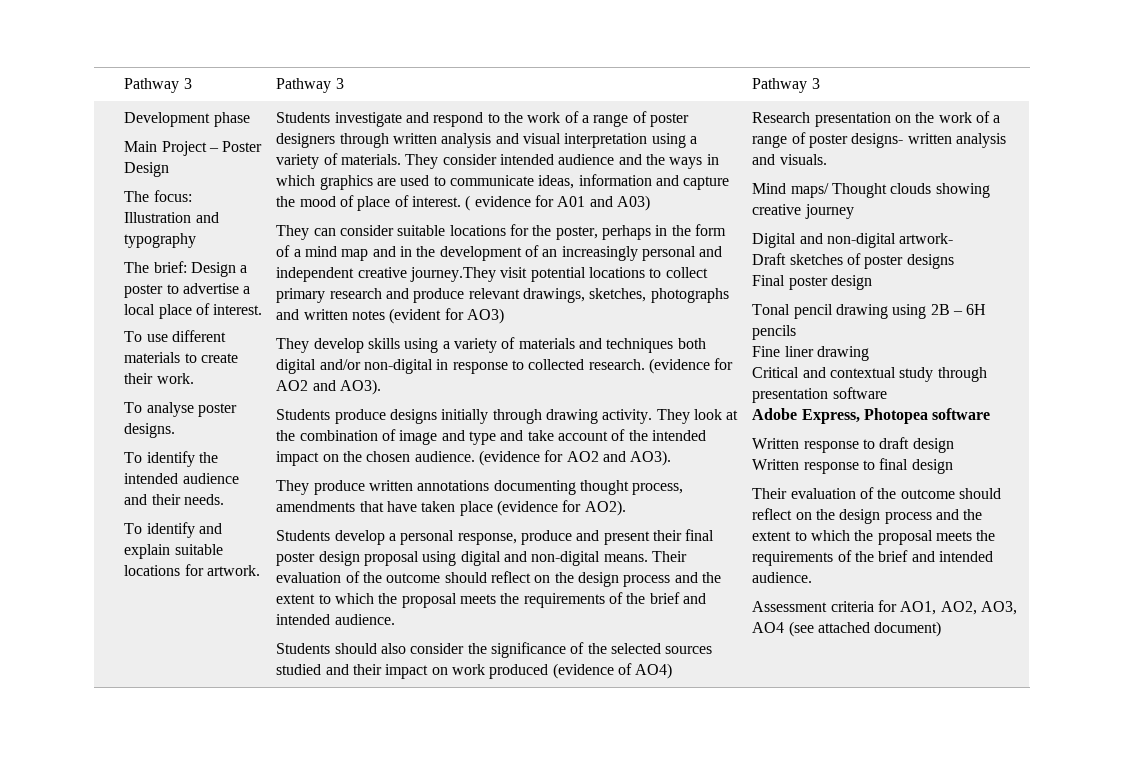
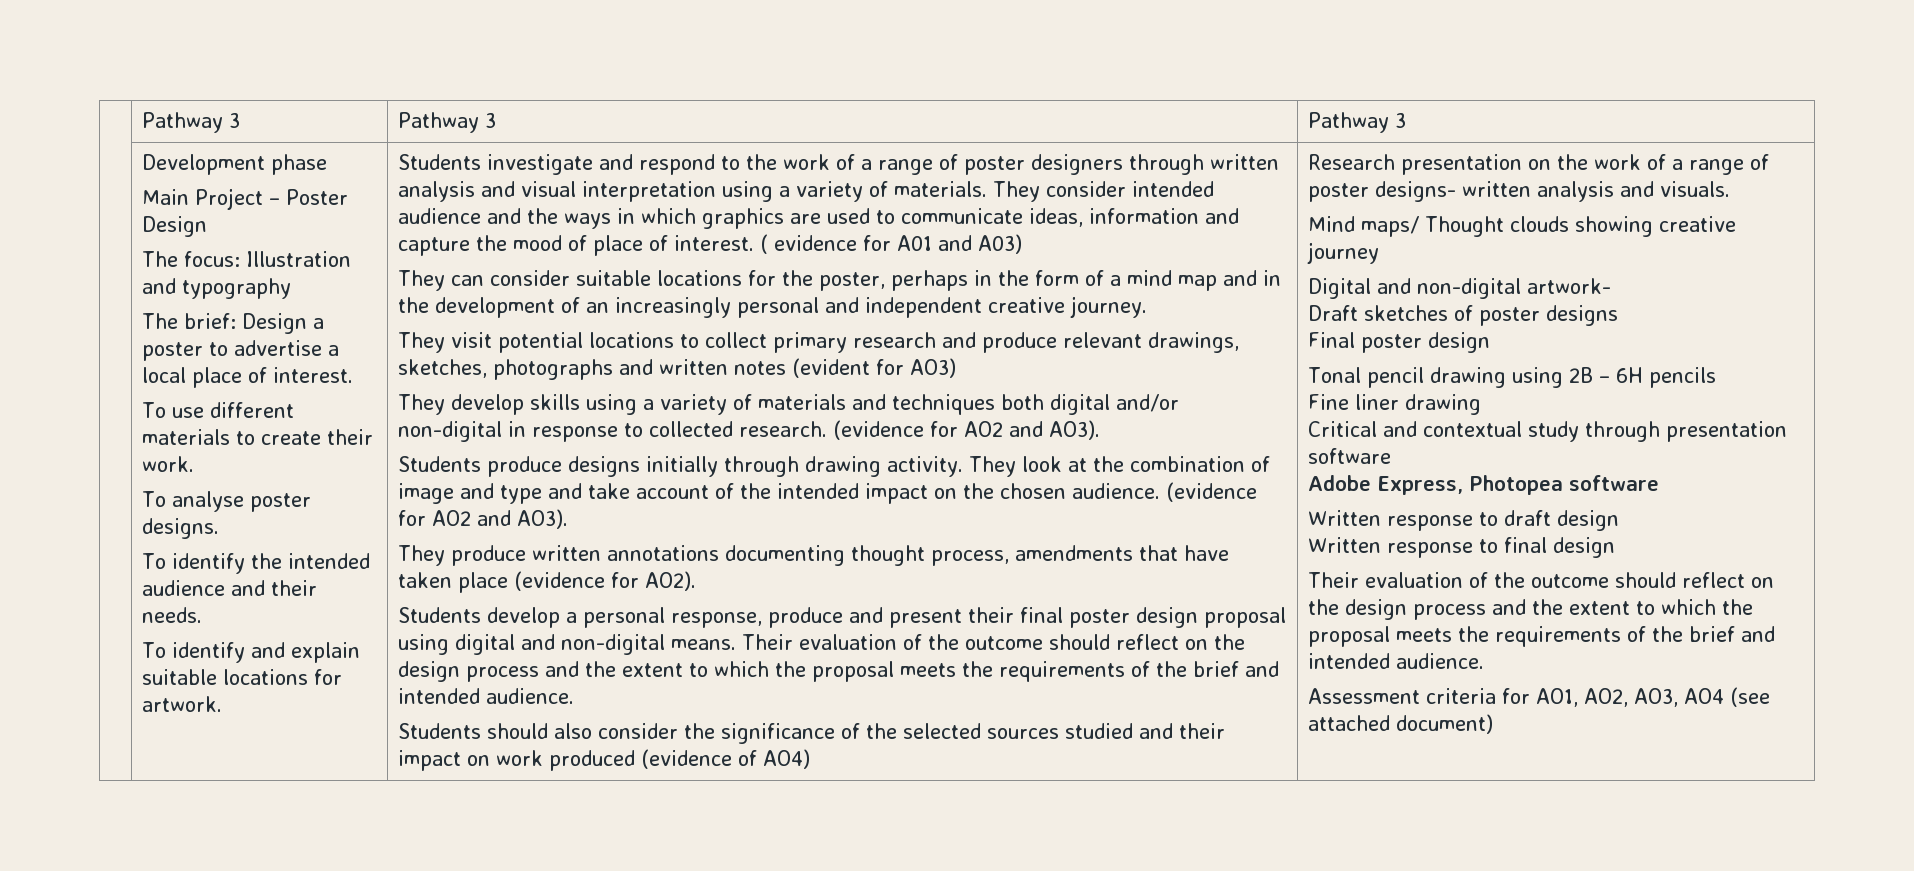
- They can consider suitable locations for the poster, perhaps in the form of a mind map and in the development of an increasingly personal and independent creative journey.They visit potential locations to collect primary research and produce relevant drawings, sketches, photographs and written notes (evident for AO3)
+ They can consider suitable locations for the poster, perhaps in the form of a mind map and in the development of an increasingly personal and independent creative journey.
+ They visit potential locations to collect primary research and produce relevant drawings, sketches, photographs and written notes (evident for AO3)

